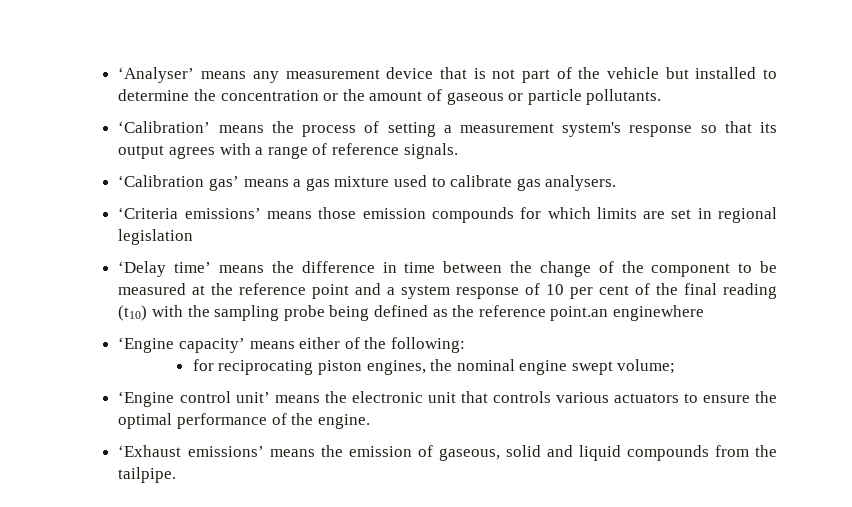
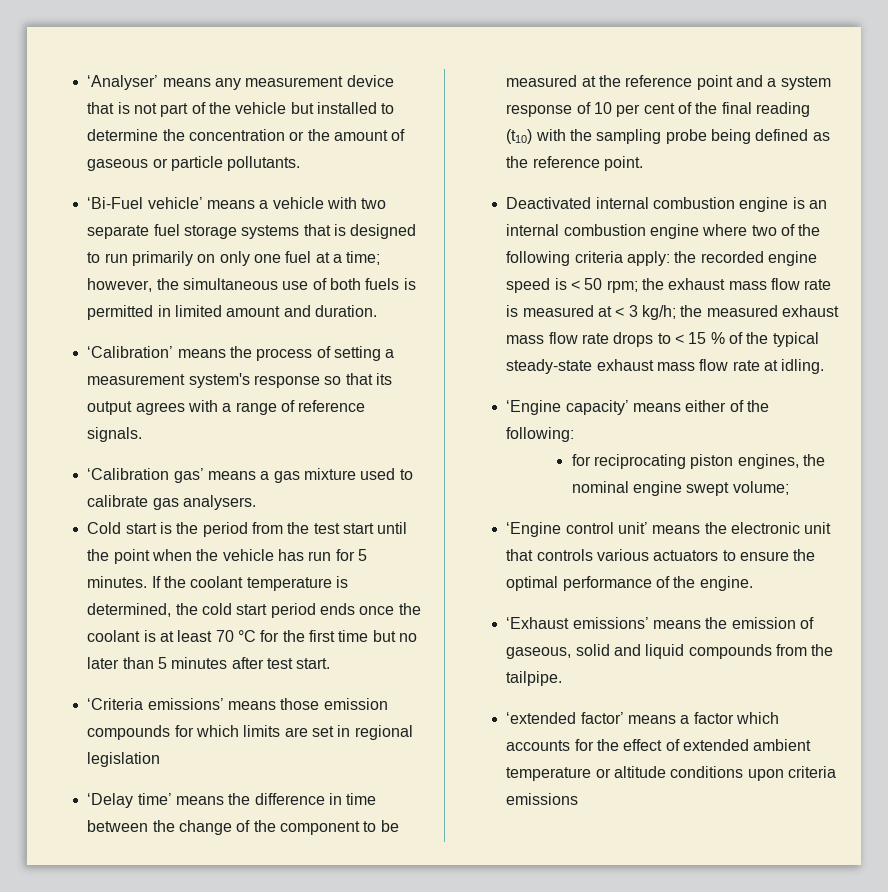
+ ‘Bi-Fuel vehicle’ means a vehicle with two separate fuel storage systems that is designed to run primarily on only one fuel at a time; however, the simultaneous use of both fuels is permitted in limited amount and duration.
+ Cold start is the period from the test start until the point when the vehicle has run for 5 minutes. If the coolant temperature is determined, the cold start period ends once the coolant is at least 70 °C for the first time but no later than 5 minutes after test start.
- ‘Delay time’ means the difference in time between the change of the component to be measured at the reference point and a system response of 10 per cent of the final reading (t10) with the sampling probe being defined as the reference point.an enginewhere
+ ‘Delay time’ means the difference in time between the change of the component to be measured at the reference point and a system response of 10 per cent of the final reading (t10) with the sampling probe being defined as the reference point.
+ Deactivated internal combustion engine is an internal combustion engine where two of the following criteria apply: the recorded engine speed is < 50 rpm; the exhaust mass flow rate is measured at < 3 kg/h; the measured exhaust mass flow rate drops to < 15 % of the typical steady-state exhaust mass flow rate at idling.
+ ‘extended factor’ means a factor which accounts for the effect of extended ambient temperature or altitude conditions upon criteria emissions

